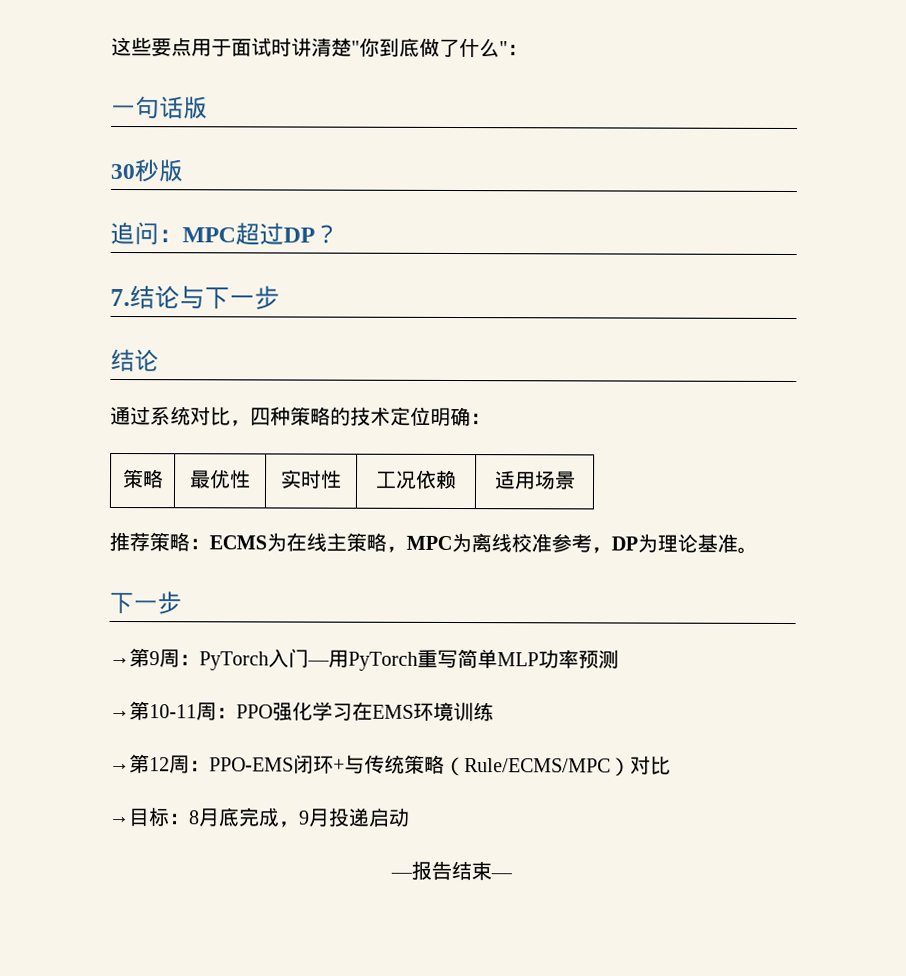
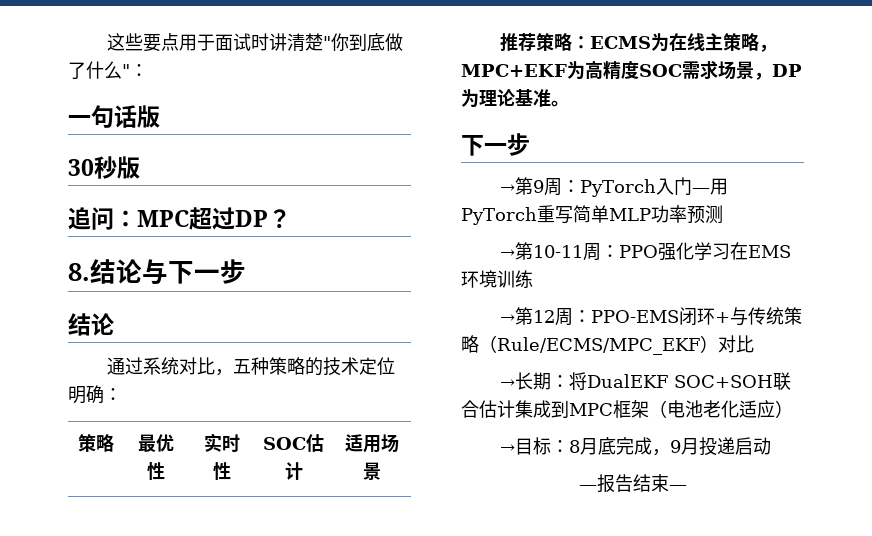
- 7.结论与下一步
+ 8.结论与下一步
- 通过系统对比，四种策略的技术定位明确：
+ 通过系统对比，五种策略的技术定位明确：
- 策略 | 最优性 | 实时性 | 工况依赖 | 适用场景
+ 策略 | 最优性 | 实时性 | SOC估计 | 适用场景
- 推荐策略：ECMS为在线主策略，MPC为离线校准参考，DP为理论基准。
+ 推荐策略：ECMS为在线主策略，MPC+EKF为高精度SOC需求场景，DP为理论基准。
- →第12周：PPO-EMS闭环+与传统策略（Rule/ECMS/MPC）对比
+ →第12周：PPO-EMS闭环+与传统策略（Rule/ECMS/MPC_EKF）对比
+ →长期：将DualEKF SOC+SOH联合估计集成到MPC框架（电池老化适应）

